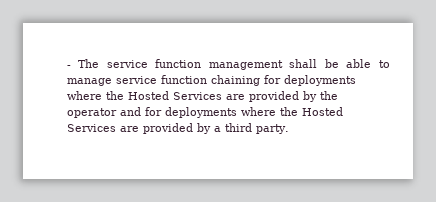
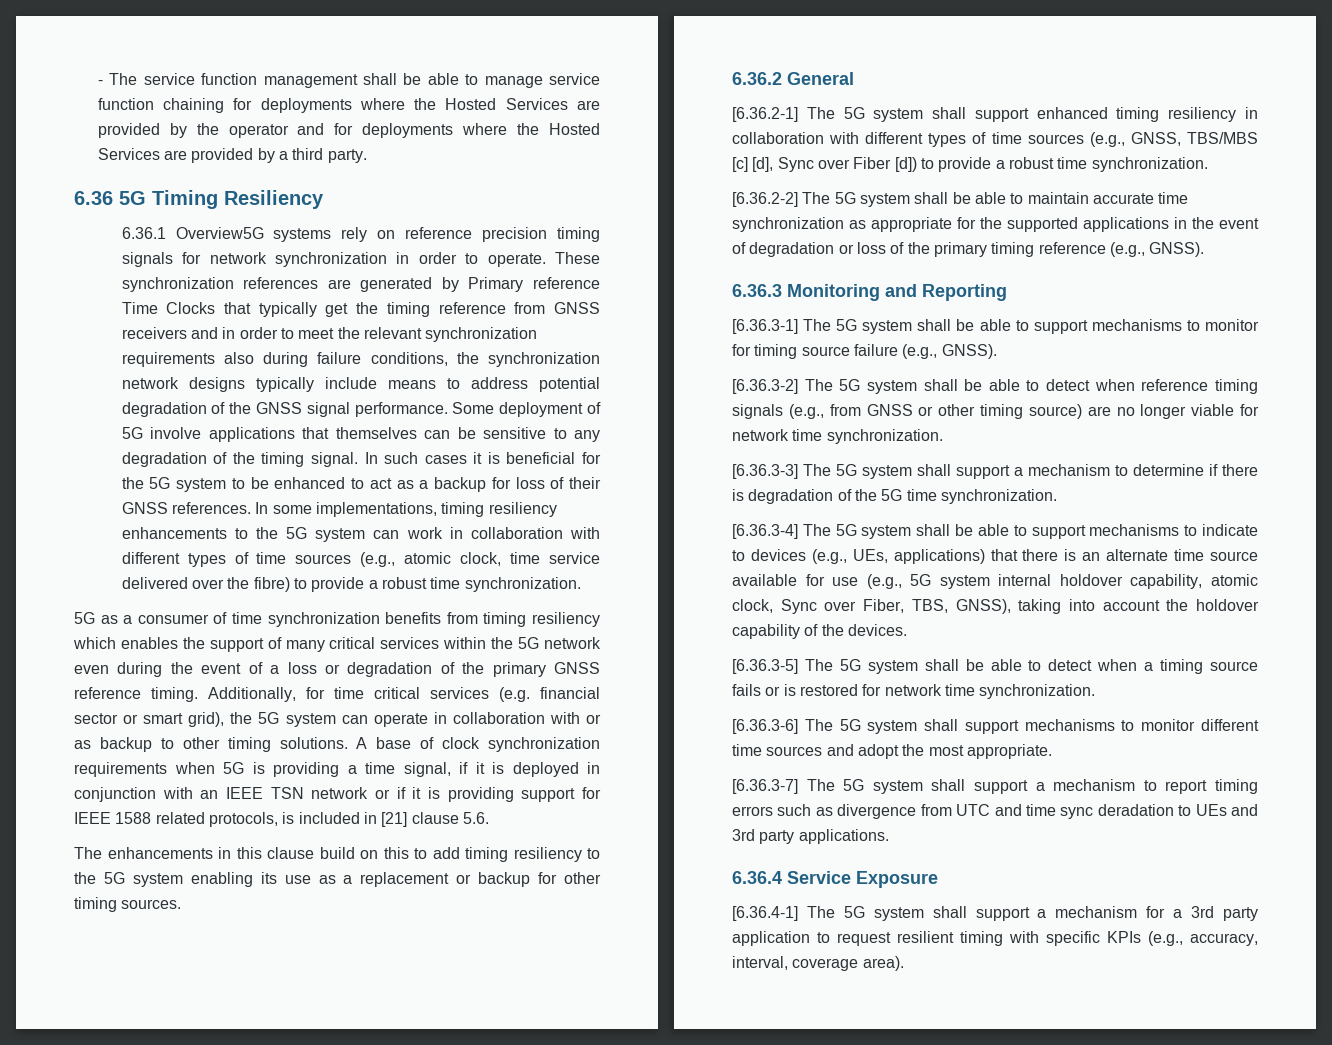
+ 6.36 5G Timing Resiliency
+ 6.36.1 Overview5G systems rely on reference precision timing signals for network synchronization in order to operate. These synchronization references are generated by Primary reference Time Clocks that typically get the timing reference from GNSS receivers and in order to meet the relevant synchronization requirements also during failure conditions, the synchronization network designs typically include means to address potential degradation of the GNSS signal performance. Some deployment of 5G involve applications that themselves can be sensitive to any degradation of the timing signal. In such cases it is beneficial for the 5G system to be enhanced to act as a backup for loss of their GNSS references. In some implementations, timing resiliency enhancements to the 5G system can work in collaboration with different types of time sources (e.g., atomic clock, time service delivered over the fibre) to provide a robust time synchronization.
+ 5G as a consumer of time synchronization benefits from timing resiliency which enables the support of many critical services within the 5G network even during the event of a loss or degradation of the primary GNSS reference timing. Additionally, for time critical services (e.g. financial sector or smart grid), the 5G system can operate in collaboration with or as backup to other timing solutions. A base of clock synchronization requirements when 5G is providing a time signal, if it is deployed in conjunction with an IEEE TSN network or if it is providing support for IEEE 1588 related protocols, is included in [21] clause 5.6.
+ The enhancements in this clause build on this to add timing resiliency to the 5G system enabling its use as a replacement or backup for other timing sources.
+ 6.36.2 General
+ [6.36.2-1] The 5G system shall support enhanced timing resiliency in collaboration with different types of time sources (e.g., GNSS, TBS/MBS [c] [d], Sync over Fiber [d]) to provide a robust time synchronization.
+ [6.36.2-2] The 5G system shall be able to maintain accurate time synchronization as appropriate for the supported applications in the event of degradation or loss of the primary timing reference (e.g., GNSS).
+ 6.36.3 Monitoring and Reporting
+ [6.36.3-1] The 5G system shall be able to support mechanisms to monitor for timing source failure (e.g., GNSS).
+ [6.36.3-2] The 5G system shall be able to detect when reference timing signals (e.g., from GNSS or other timing source) are no longer viable for network time synchronization.
+ [6.36.3-3] The 5G system shall support a mechanism to determine if there is degradation of the 5G time synchronization.
+ [6.36.3-4] The 5G system shall be able to support mechanisms to indicate to devices (e.g., UEs, applications) that there is an alternate time source available for use (e.g., 5G system internal holdover capability, atomic clock, Sync over Fiber, TBS, GNSS), taking into account the holdover capability of the devices.
+ [6.36.3-5] The 5G system shall be able to detect when a timing source fails or is restored for network time synchronization.
+ [6.36.3-6] The 5G system shall support mechanisms to monitor different time sources and adopt the most appropriate.
+ [6.36.3-7] The 5G system shall support a mechanism to report timing errors such as divergence from UTC and time sync deradation to UEs and 3rd party applications.
+ 6.36.4 Service Exposure
+ [6.36.4-1] The 5G system shall support a mechanism for a 3rd party application to request resilient timing with specific KPIs (e.g., accuracy, interval, coverage area).

